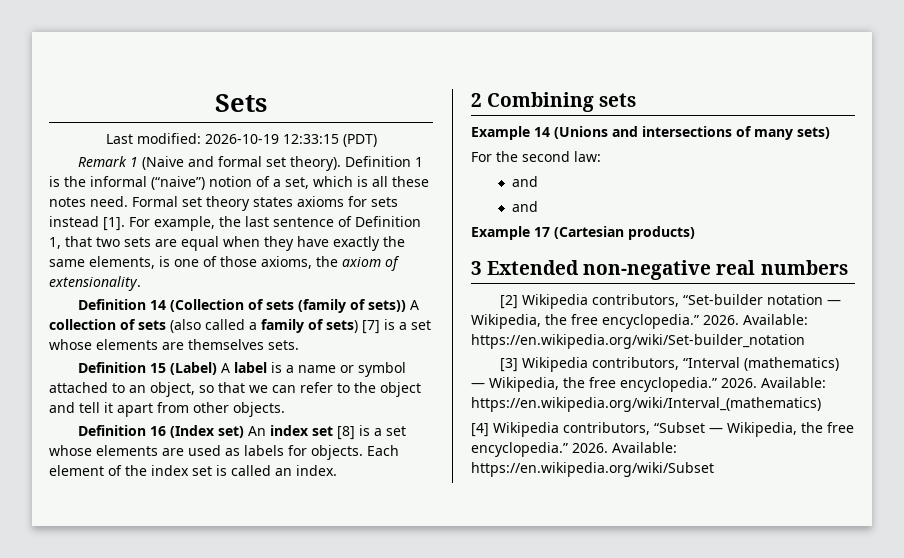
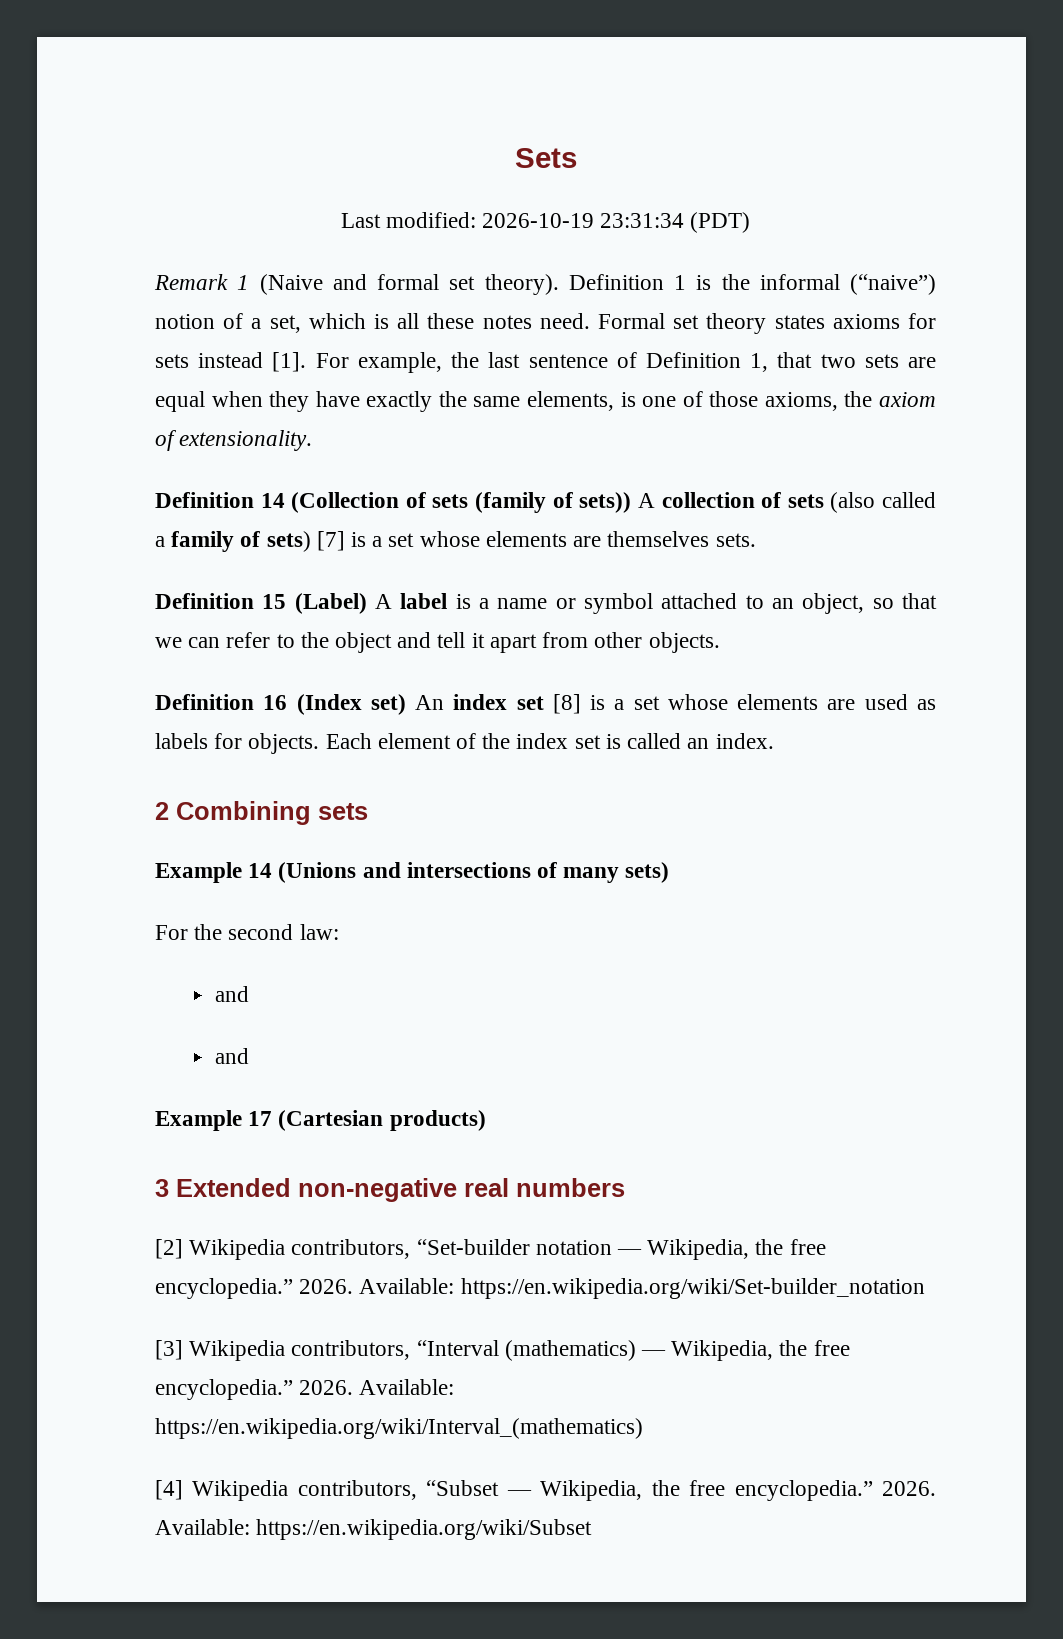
- Last modified: 2026-10-19 12:33:15 (PDT)
+ Last modified: 2026-10-19 23:31:34 (PDT)

